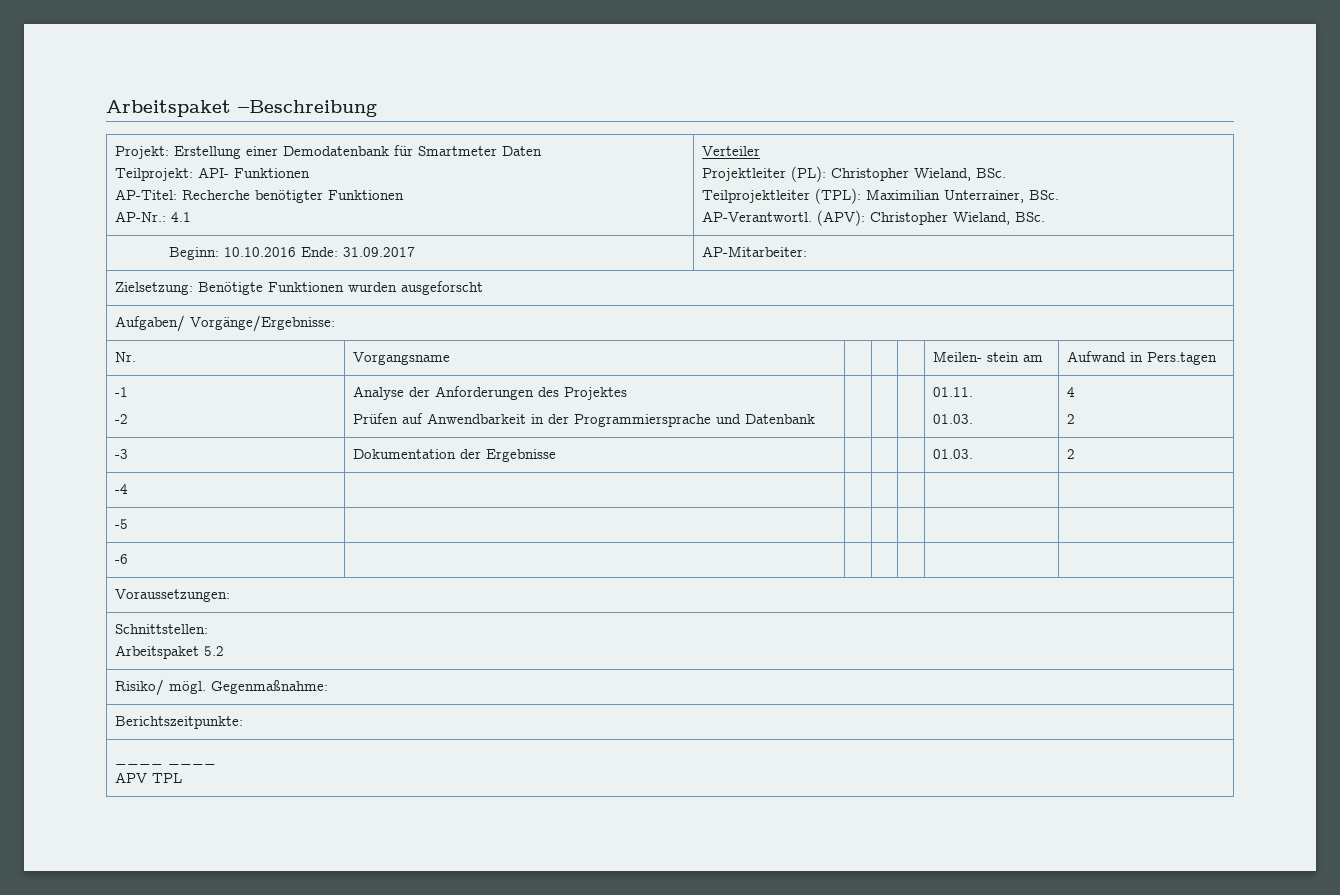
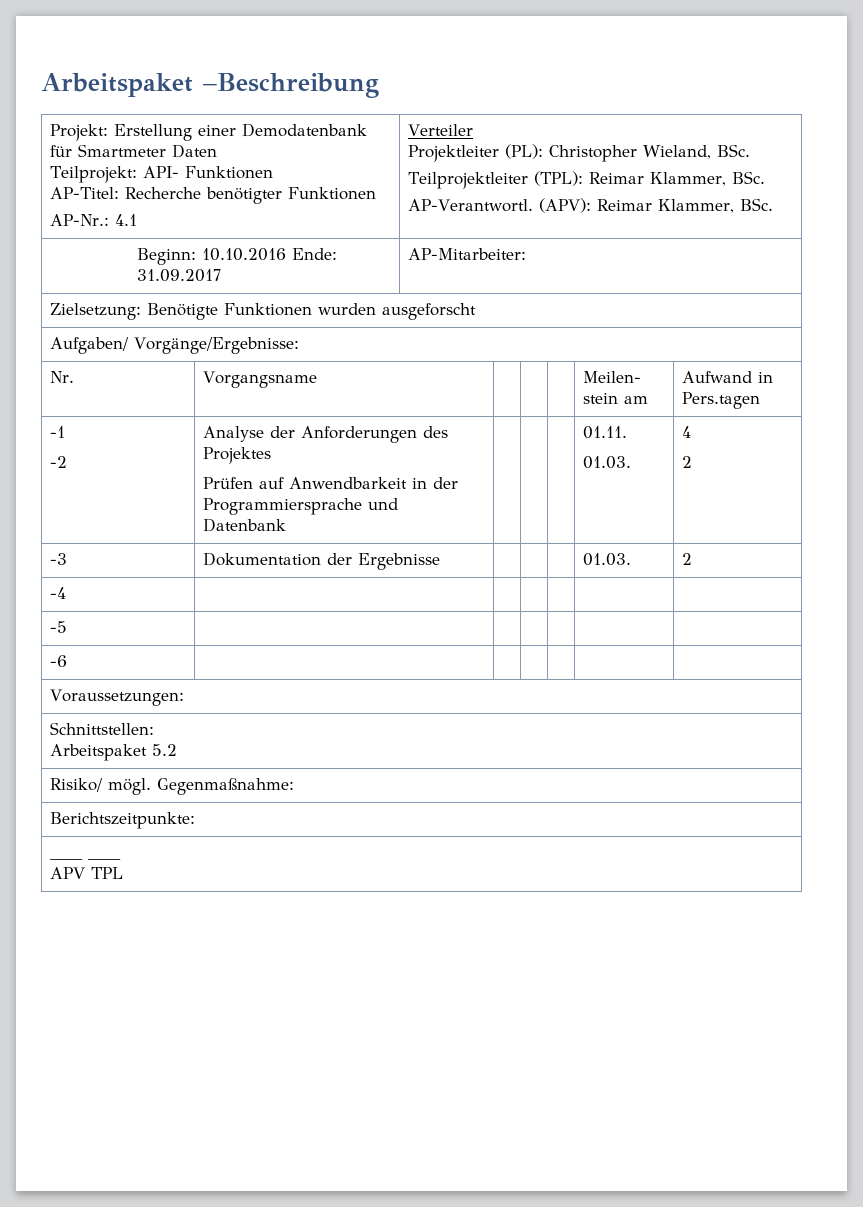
  Projekt: Erstellung einer Demodatenbank für Smartmeter Daten
  Teilprojekt: API- Funktionen
  AP-Titel: Recherche benötigter Funktionen
  AP-Nr.: 4.1 | Verteiler
  Projektleiter (PL): Christopher Wieland, BSc.
- Teilprojektleiter (TPL): Maximilian Unterrainer, BSc.
- AP-Verantwortl. (APV): Christopher Wieland, BSc.
+ Teilprojektleiter (TPL): Reimar Klammer, BSc.
+ AP-Verantwortl. (APV): Reimar Klammer, BSc.

